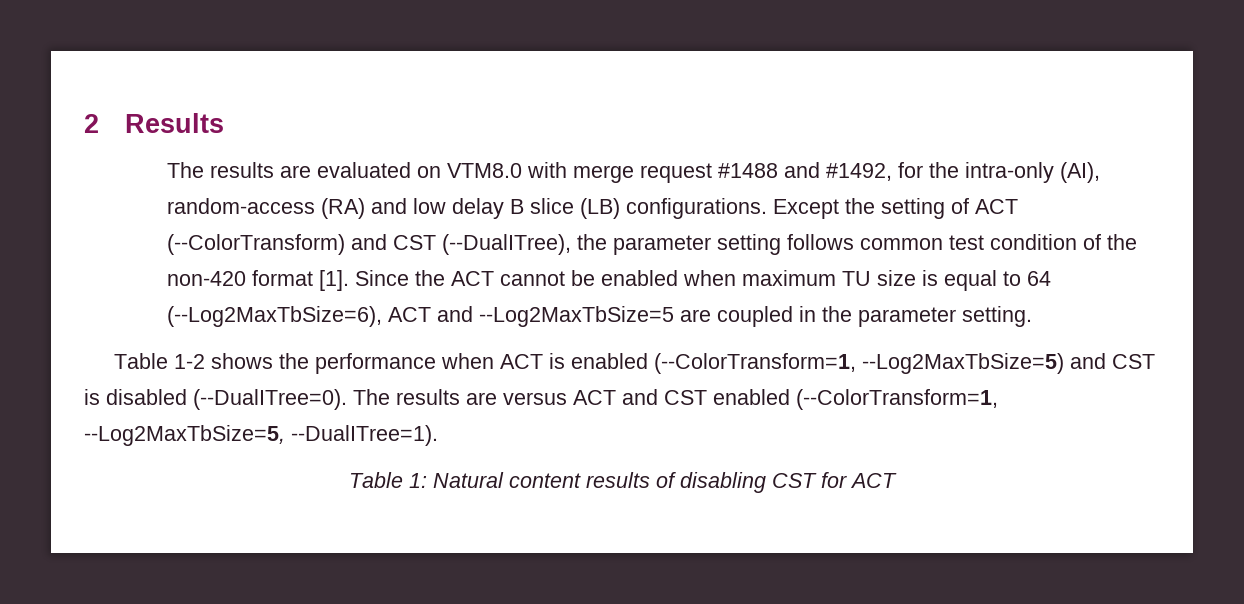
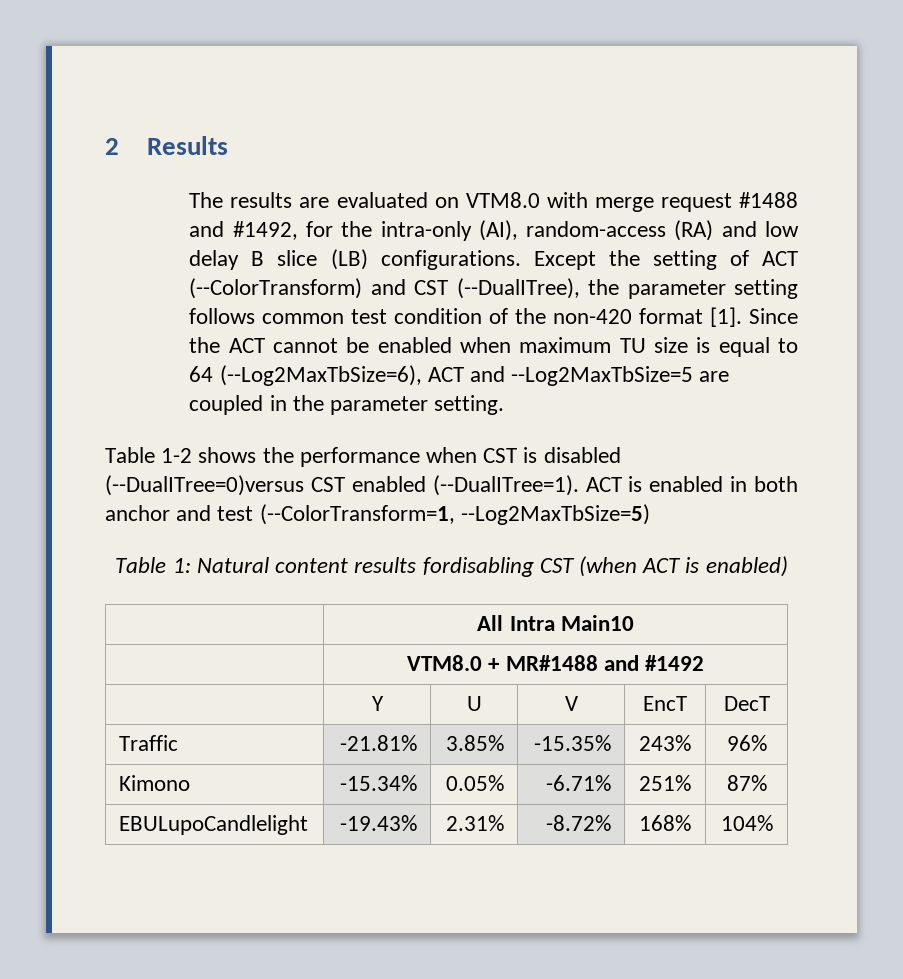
- Table 1-2 shows the performance when ACT is enabled (--ColorTransform=1, --Log2MaxTbSize=5) and CST is disabled (--DualITree=0). The results are versus ACT and CST enabled (--ColorTransform=1, --Log2MaxTbSize=5, --DualITree=1).
+ Table 1-2 shows the performance when CST is disabled (--DualITree=0)versus CST enabled (--DualITree=1). ACT is enabled in both anchor and test (--ColorTransform=1, --Log2MaxTbSize=5)
- Table 1: Natural content results of disabling CST for ACT
+ Table 1: Natural content results fordisabling CST (when ACT is enabled)
+ | All Intra Main10
+ | VTM8.0 + MR#1488 and #1492
+ | Y | U | V | EncT | DecT
+ Traffic | -21.81% | 3.85% | -15.35% | 243% | 96%
+ Kimono | -15.34% | 0.05% | -6.71% | 251% | 87%
+ EBULupoCandlelight | -19.43% | 2.31% | -8.72% | 168% | 104%

